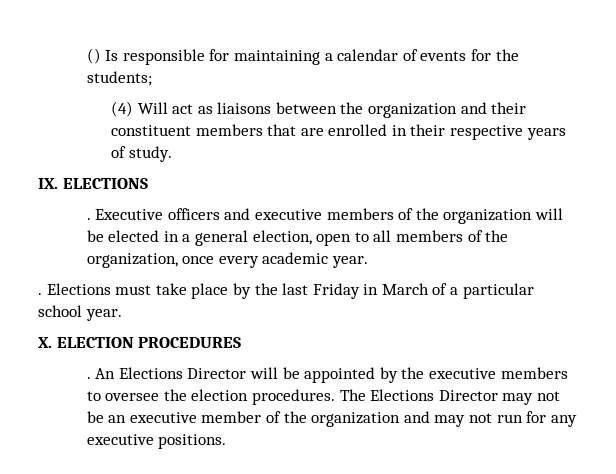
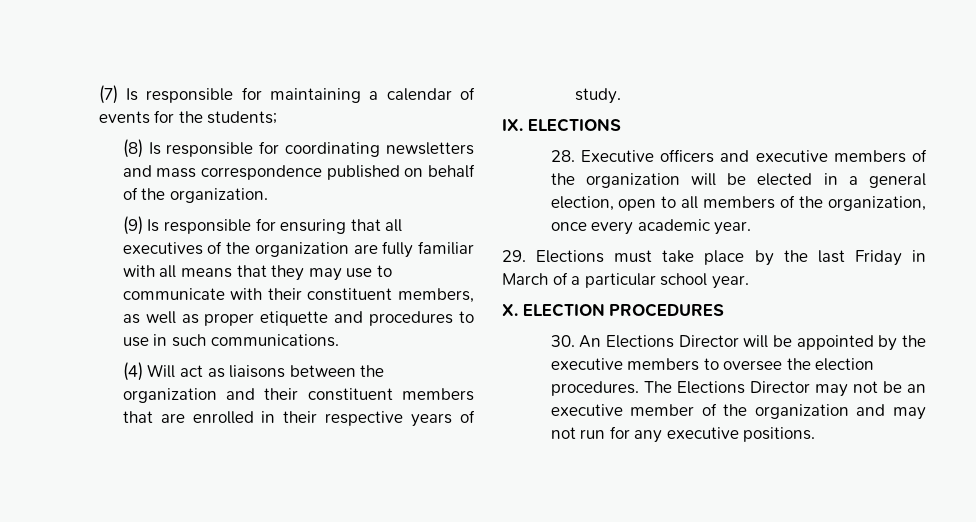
- () Is responsible for maintaining a calendar of events for the students;
+ (7) Is responsible for maintaining a calendar of events for the students;
+ (8) Is responsible for coordinating newsletters and mass correspondence published on behalf of the organization.
+ (9) Is responsible for ensuring that all executives of the organization are fully familiar with all means that they may use to communicate with their constituent members, as well as proper etiquette and procedures to use in such communications.
- . Executive officers and executive members of the organization will be elected in a general election, open to all members of the organization, once every academic year.
+ 28. Executive officers and executive members of the organization will be elected in a general election, open to all members of the organization, once every academic year.
- . Elections must take place by the last Friday in March of a particular school year.
+ 29. Elections must take place by the last Friday in March of a particular school year.
- . An Elections Director will be appointed by the executive members to oversee the election procedures.
+ 30. An Elections Director will be appointed by the executive members to oversee the election procedures.

